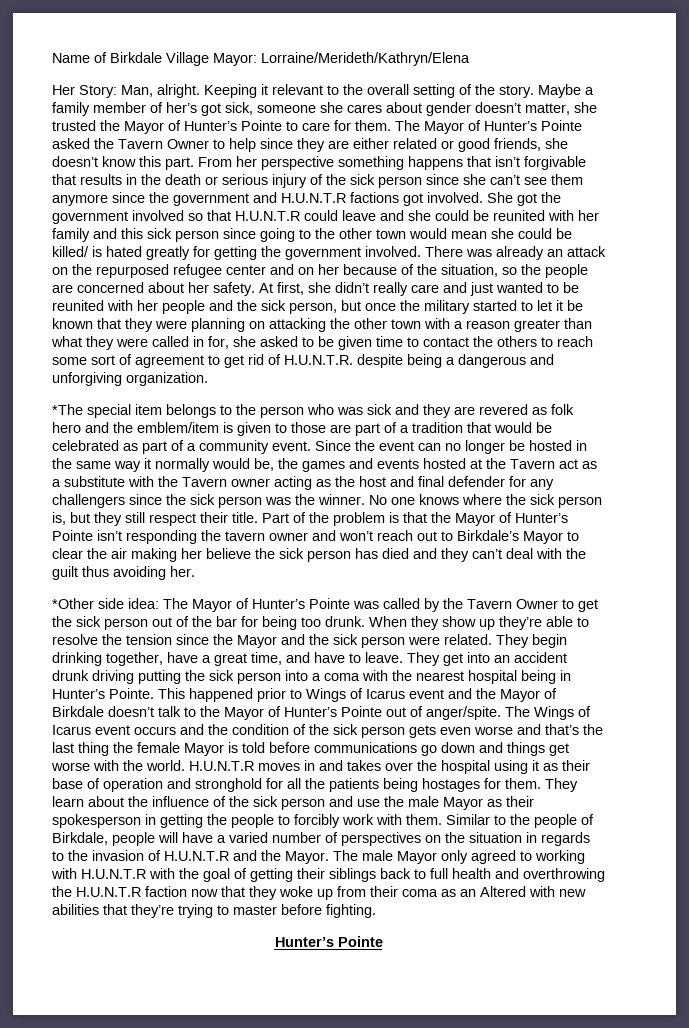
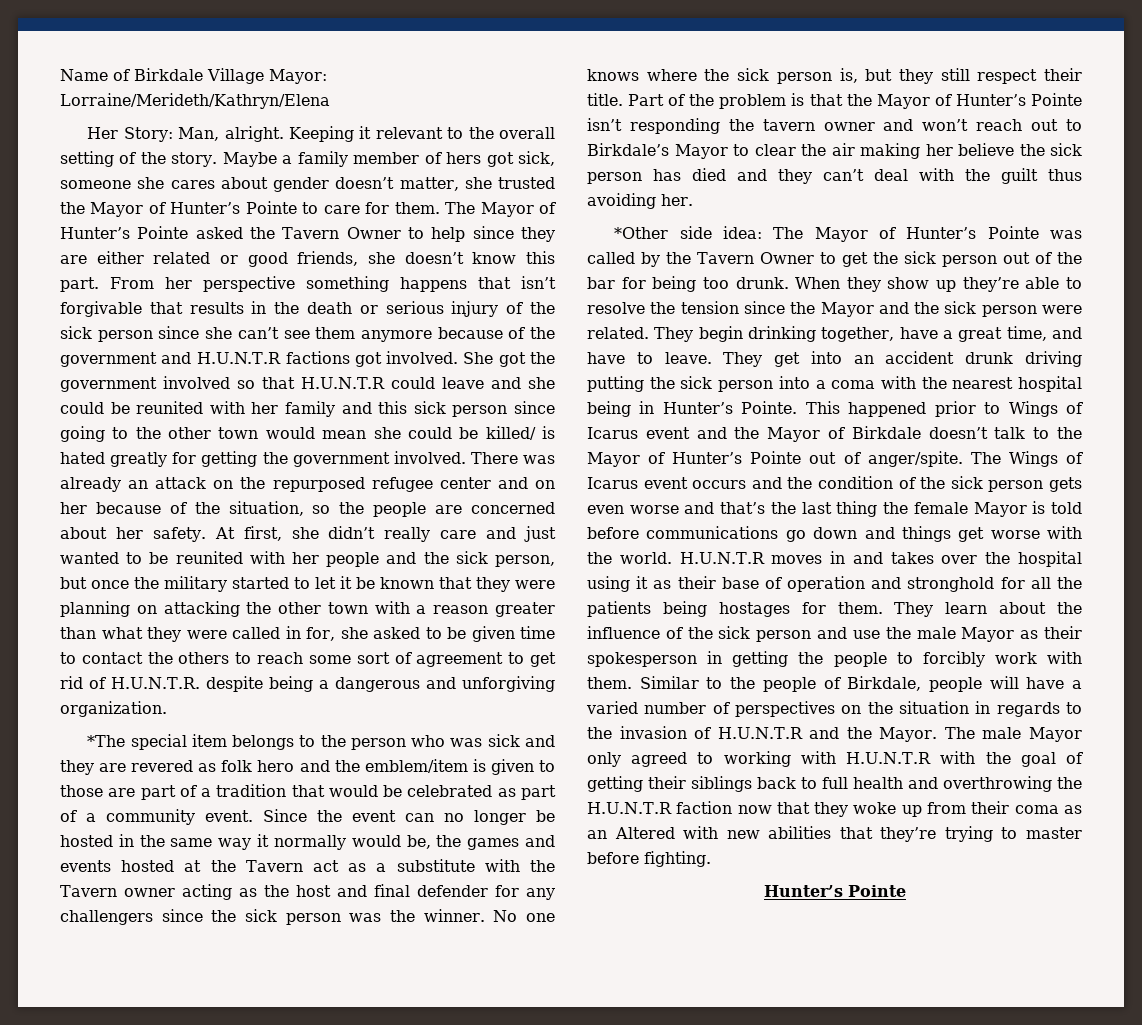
- Maybe a family member of her’s got sick, someone she cares about gender doesn’t matter, she trusted the Mayor of Hunter’s Pointe to care for them.
+ Maybe a family member of hers got sick, someone she cares about gender doesn’t matter, she trusted the Mayor of Hunter’s Pointe to care for them.
- From her perspective something happens that isn’t forgivable that results in the death or serious injury of the sick person since she can’t see them anymore since the government and H.U.N.T.R factions got involved.
+ From her perspective something happens that isn’t forgivable that results in the death or serious injury of the sick person since she can’t see them anymore because of the government and H.U.N.T.R factions got involved.

